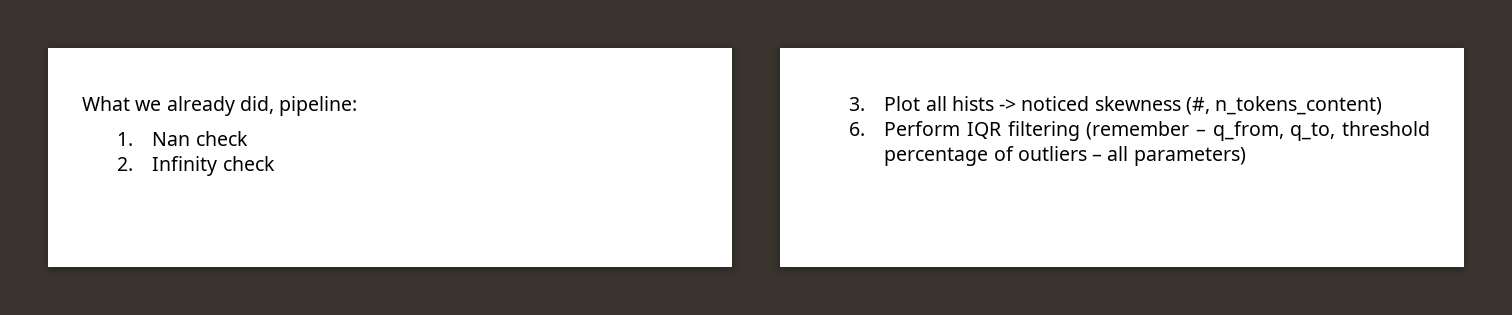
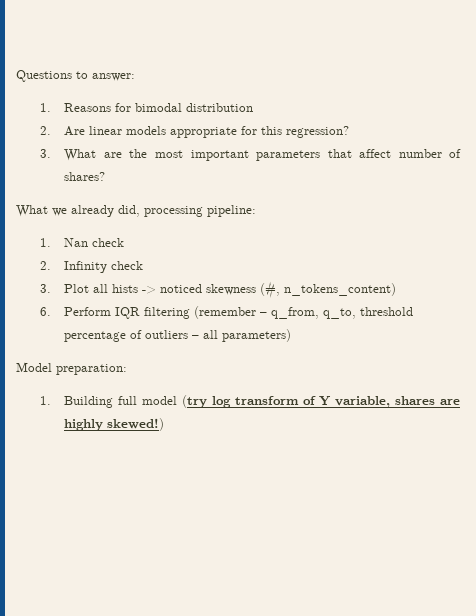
+ Questions to answer:
+ 1. Reasons for bimodal distribution
+ 2. Are linear models appropriate for this regression?
+ 3. What are the most important parameters that affect number of shares?
- What we already did, pipeline:
+ What we already did, processing pipeline:
+ Model preparation:
+ 1. Building full model (try log transform of Y variable, shares are highly skewed!)

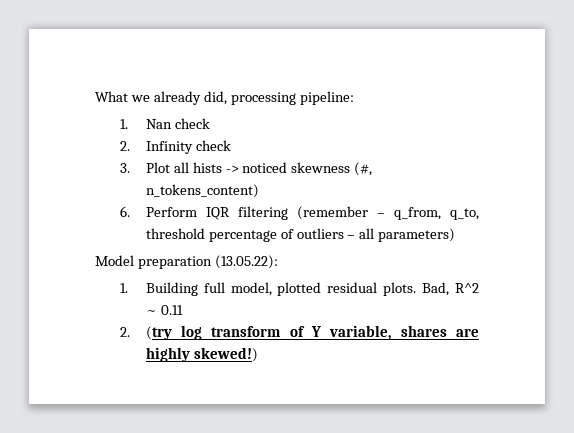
- Questions to answer:
- 1. Reasons for bimodal distribution
- 2. Are linear models appropriate for this regression?
- 3. What are the most important parameters that affect number of shares?
- Model preparation:
+ Model preparation (13.05.22):
- 1. Building full model (try log transform of Y variable, shares are highly skewed!)
+ 1. Building full model, plotted residual plots. Bad, R^2 ~ 0.11
+ 2. (try log transform of Y variable, shares are highly skewed!)

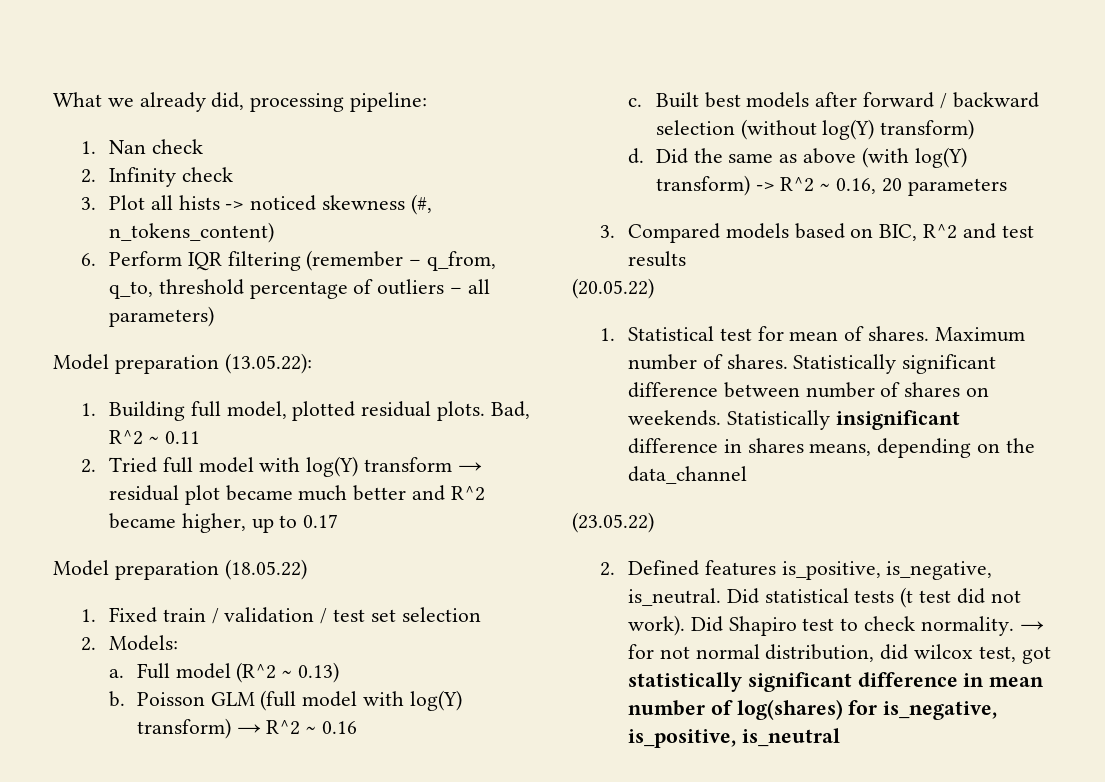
- 2. (try log transform of Y variable, shares are highly skewed!)
+ 2. Tried full model with log(Y) transform → residual plot became much better and R^2 became higher, up to 0.17
+ Model preparation (18.05.22)
+ 1. Fixed train / validation / test set selection
+ 2. Models:
+ a. Full model (R^2 ~ 0.13)
+ b. Poisson GLM (full model with log(Y) transform) → R^2 ~ 0.16
+ c. Built best models after forward / backward selection (without log(Y) transform)
+ d. Did the same as above (with log(Y) transform) -> R^2 ~ 0.16, 20 parameters
+ 3. Compared models based on BIC, R^2 and test results
+ (20.05.22)
+ 1. Statistical test for mean of shares. Maximum number of shares. Statistically significant difference between number of shares on weekends. Statistically insignificant difference in shares means, depending on the data_channel
+ (23.05.22)
+ 2. Defined features is_positive, is_negative, is_neutral. Did statistical tests (t test did not work). Did Shapiro test to check normality. → for not normal distribution, did wilcox test, got statistically significant difference in mean number of log(shares) for is_negative, is_positive, is_neutral

